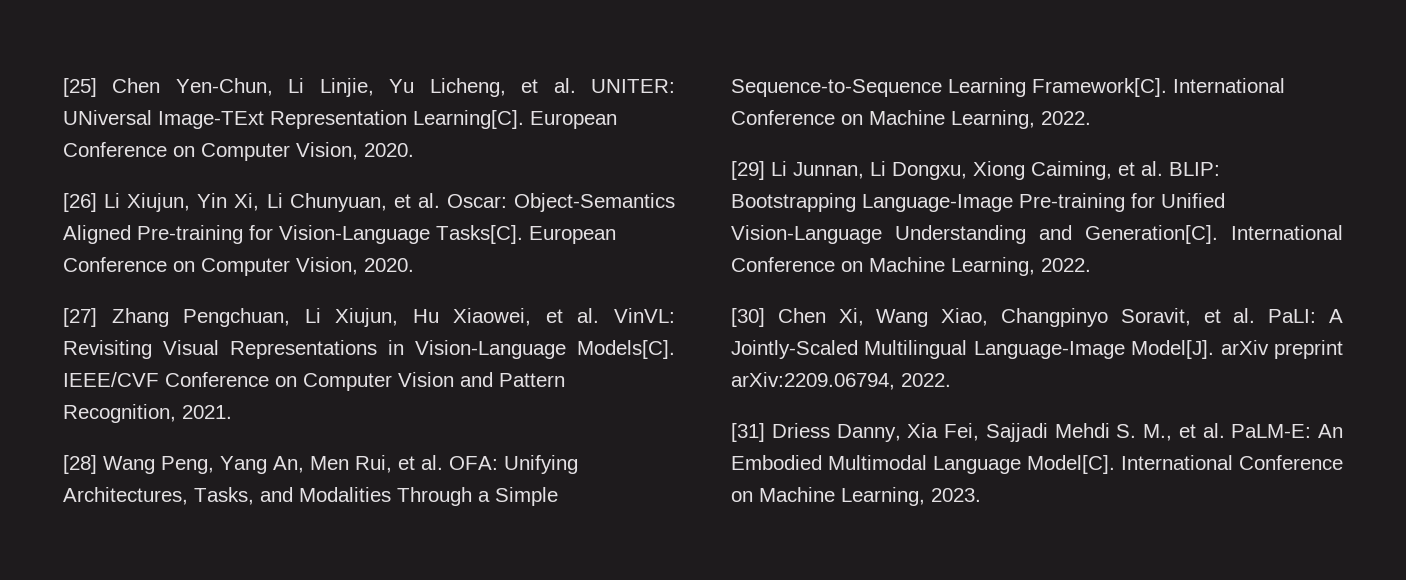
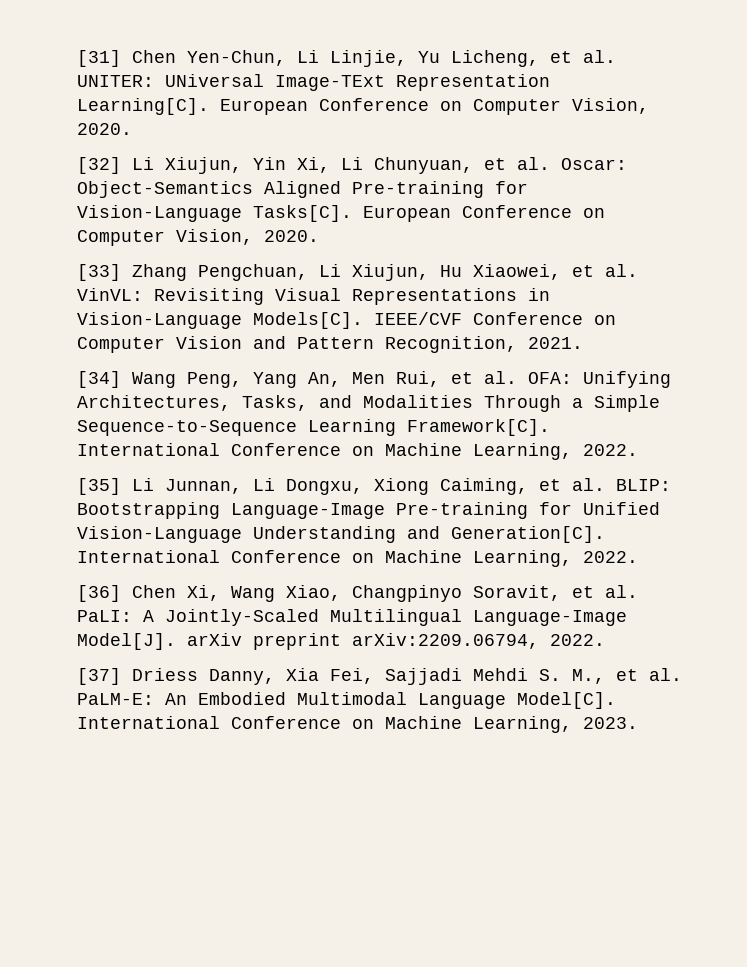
- [25] Chen Yen-Chun, Li Linjie, Yu Licheng, et al. UNITER: UNiversal Image-TExt Representation Learning[C].
+ [31] Chen Yen-Chun, Li Linjie, Yu Licheng, et al. UNITER: UNiversal Image-TExt Representation Learning[C].
- [26] Li Xiujun, Yin Xi, Li Chunyuan, et al. Oscar: Object-Semantics Aligned Pre-training for Vision-Language Tasks[C].
+ [32] Li Xiujun, Yin Xi, Li Chunyuan, et al. Oscar: Object-Semantics Aligned Pre-training for Vision-Language Tasks[C].
- [27] Zhang Pengchuan, Li Xiujun, Hu Xiaowei, et al. VinVL: Revisiting Visual Representations in Vision-Language Models[C].
+ [33] Zhang Pengchuan, Li Xiujun, Hu Xiaowei, et al. VinVL: Revisiting Visual Representations in Vision-Language Models[C].
- [28] Wang Peng, Yang An, Men Rui, et al. OFA: Unifying Architectures, Tasks, and Modalities Through a Simple Sequence-to-Sequence Learning Framework[C].
+ [34] Wang Peng, Yang An, Men Rui, et al. OFA: Unifying Architectures, Tasks, and Modalities Through a Simple Sequence-to-Sequence Learning Framework[C].
- [29] Li Junnan, Li Dongxu, Xiong Caiming, et al. BLIP: Bootstrapping Language-Image Pre-training for Unified Vision-Language Understanding and Generation[C].
+ [35] Li Junnan, Li Dongxu, Xiong Caiming, et al. BLIP: Bootstrapping Language-Image Pre-training for Unified Vision-Language Understanding and Generation[C].
- [30] Chen Xi, Wang Xiao, Changpinyo Soravit, et al. PaLI: A Jointly-Scaled Multilingual Language-Image Model[J]. arXiv preprint arXiv:2209.06794, 2022.
+ [36] Chen Xi, Wang Xiao, Changpinyo Soravit, et al. PaLI: A Jointly-Scaled Multilingual Language-Image Model[J]. arXiv preprint arXiv:2209.06794, 2022.
- [31] Driess Danny, Xia Fei, Sajjadi Mehdi S. M., et al. PaLM-E: An Embodied Multimodal Language Model[C].
+ [37] Driess Danny, Xia Fei, Sajjadi Mehdi S. M., et al. PaLM-E: An Embodied Multimodal Language Model[C].

